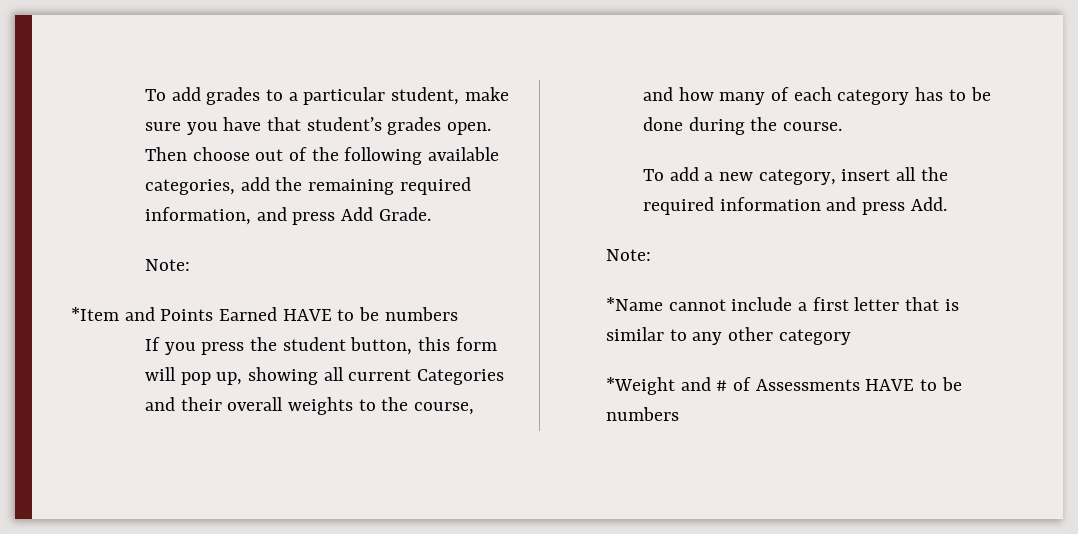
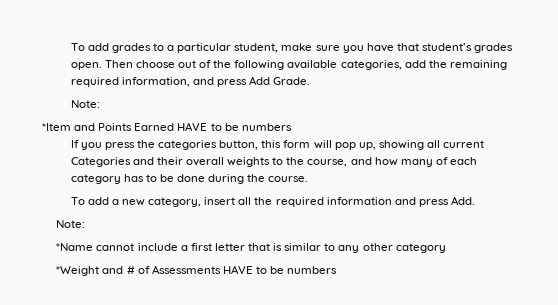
- If you press the student button, this form will pop up, showing all current Categories and their overall weights to the course, and how many of each category has to be done during the course.
+ If you press the categories button, this form will pop up, showing all current Categories and their overall weights to the course, and how many of each category has to be done during the course.

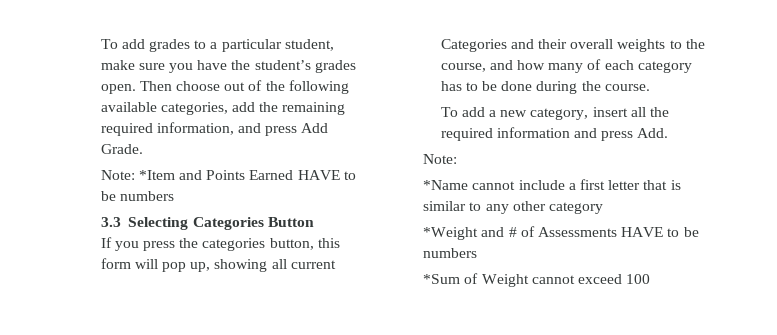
- To add grades to a particular student, make sure you have that student’s grades open.
+ To add grades to a particular student, make sure you have the student’s grades open.
  Then choose out of the following available categories, add the remaining required information, and press Add Grade.
- Note:
- *Item and Points Earned HAVE to be numbers
+ Note: *Item and Points Earned HAVE to be numbers
+ 3.3 Selecting Categories Button
+ *Sum of Weight cannot exceed 100

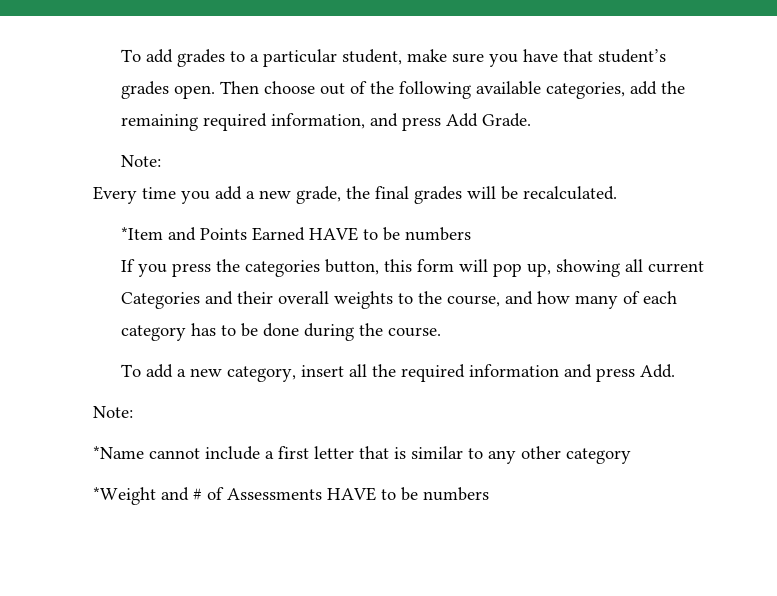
- To add grades to a particular student, make sure you have the student’s grades open.
+ To add grades to a particular student, make sure you have that student’s grades open.
  Then choose out of the following available categories, add the remaining required information, and press Add Grade.
- Note: *Item and Points Earned HAVE to be numbers
+ Note:
+ Every time you add a new grade, the final grades will be recalculated.
+ *Item and Points Earned HAVE to be numbers
- 3.3 Selecting Categories Button
- *Sum of Weight cannot exceed 100

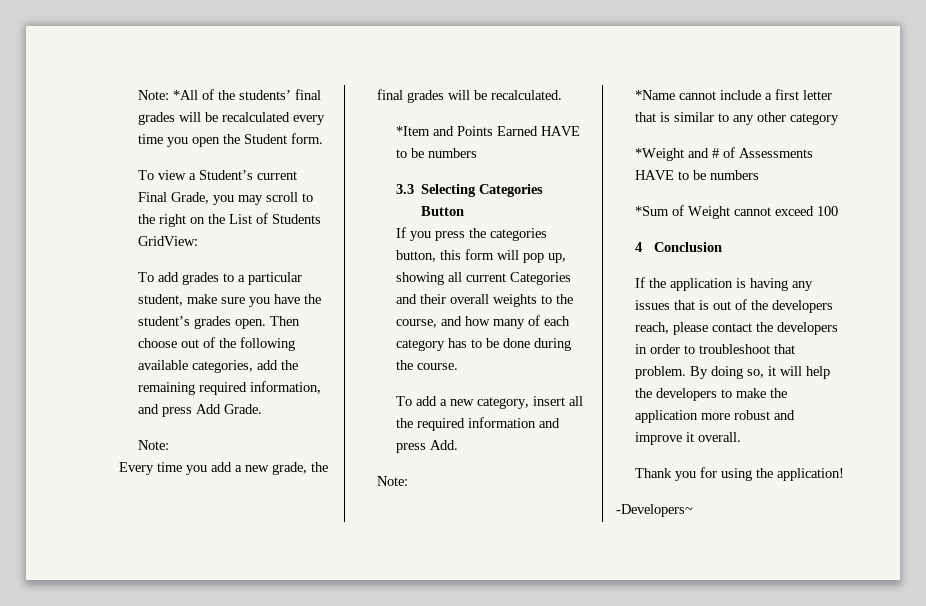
+ Note: *All of the students’ final grades will be recalculated every time you open the Student form.
+ To view a Student’s current Final Grade, you may scroll to the right on the List of Students GridView:
- To add grades to a particular student, make sure you have that student’s grades open.
+ To add grades to a particular student, make sure you have the student’s grades open.
+ 3.3 Selecting Categories Button
+ *Sum of Weight cannot exceed 100
+ 4 Conclusion
+ If the application is having any issues that is out of the developers reach, please contact the developers in order to troubleshoot that problem. By doing so, it will help the developers to make the application more robust and improve it overall.
+ Thank you for using the application!
+ -Developers~

